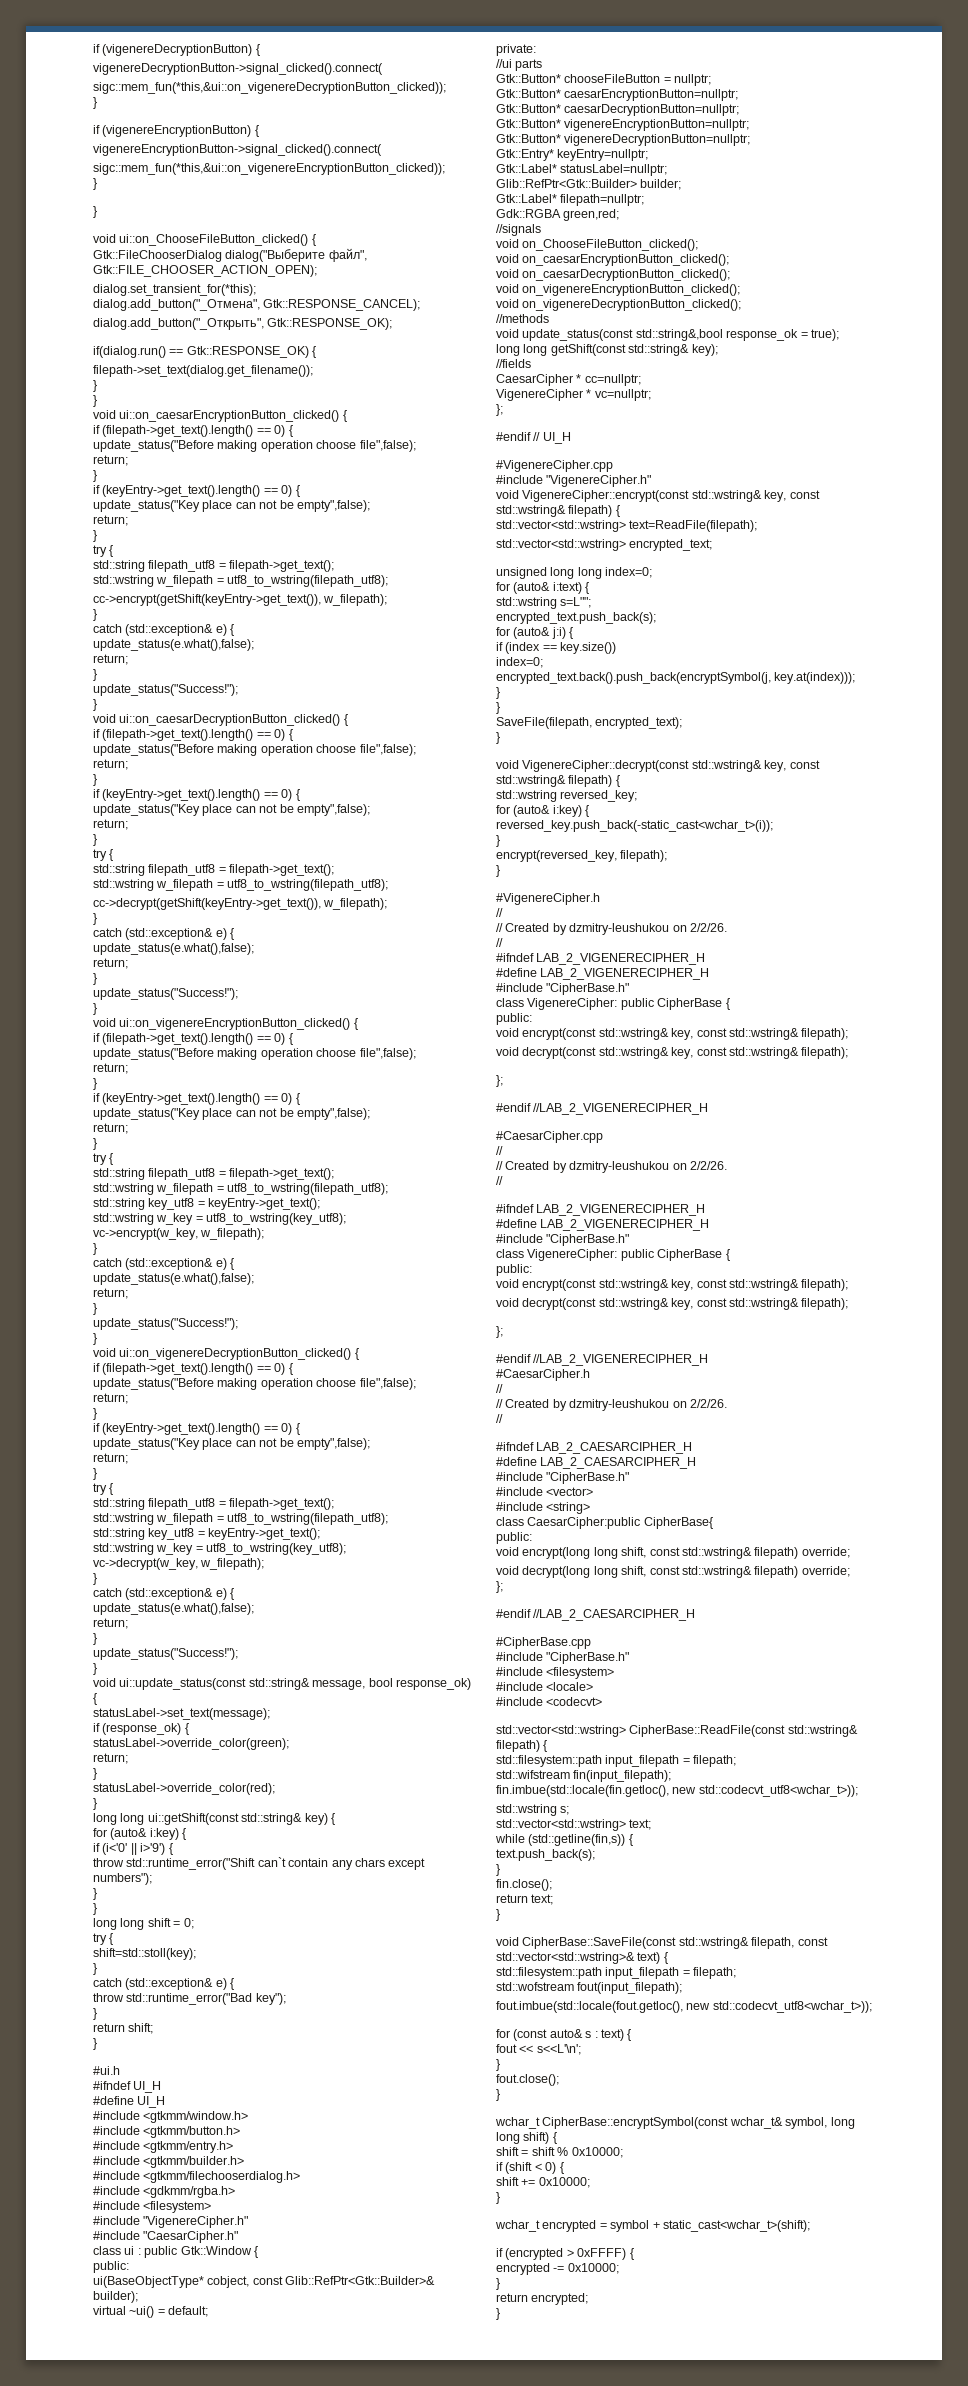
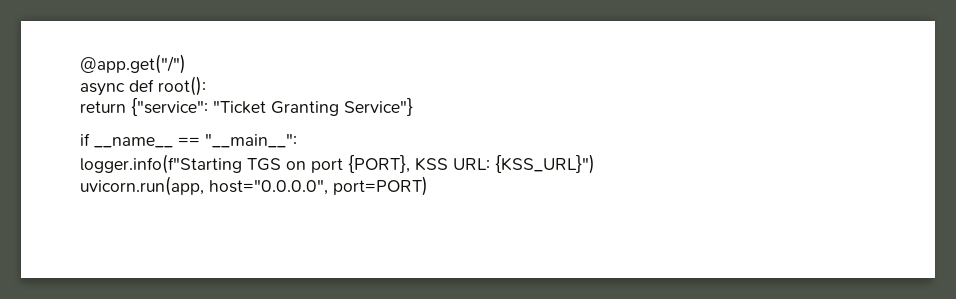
- if (vigenereDecryptionButton) {
- vigenereDecryptionButton->signal_clicked().connect(
- sigc::mem_fun(*this,&ui::on_vigenereDecryptionButton_clicked));
- }
- if (vigenereEncryptionButton) {
- vigenereEncryptionButton->signal_clicked().connect(
- sigc::mem_fun(*this,&ui::on_vigenereEncryptionButton_clicked));
- }
- }
- void ui::on_ChooseFileButton_clicked() {
- Gtk::FileChooserDialog dialog("Выберите файл", Gtk::FILE_CHOOSER_ACTION_OPEN);
- dialog.set_transient_for(*this);
- dialog.add_button("_Отмена", Gtk::RESPONSE_CANCEL);
- dialog.add_button("_Открыть", Gtk::RESPONSE_OK);
- if(dialog.run() == Gtk::RESPONSE_OK) {
- filepath->set_text(dialog.get_filename());
- }
- }
- void ui::on_caesarEncryptionButton_clicked() {
- if (filepath->get_text().length() == 0) {
- update_status("Before making operation choose file",false);
- return;
- }
- if (keyEntry->get_text().length() == 0) {
- update_status("Key place can not be empty",false);
- return;
- }
- try {
- std::string filepath_utf8 = filepath->get_text();
- std::wstring w_filepath = utf8_to_wstring(filepath_utf8);
- cc->encrypt(getShift(keyEntry->get_text()), w_filepath);
- }
- catch (std::exception& e) {
- update_status(e.what(),false);
- return;
- }
- update_status("Success!");
- }
- void ui::on_caesarDecryptionButton_clicked() {
- if (filepath->get_text().length() == 0) {
- update_status("Before making operation choose file",false);
- return;
- }
- if (keyEntry->get_text().length() == 0) {
- update_status("Key place can not be empty",false);
- return;
- }
- try {
- std::string filepath_utf8 = filepath->get_text();
- std::wstring w_filepath = utf8_to_wstring(filepath_utf8);
- cc->decrypt(getShift(keyEntry->get_text()), w_filepath);
- }
- catch (std::exception& e) {
- update_status(e.what(),false);
- return;
- }
- update_status("Success!");
- }
- void ui::on_vigenereEncryptionButton_clicked() {
- if (filepath->get_text().length() == 0) {
- update_status("Before making operation choose file",false);
- return;
- }
- if (keyEntry->get_text().length() == 0) {
- update_status("Key place can not be empty",false);
- return;
- }
- try {
- std::string filepath_utf8 = filepath->get_text();
- std::wstring w_filepath = utf8_to_wstring(filepath_utf8);
- std::string key_utf8 = keyEntry->get_text();
- std::wstring w_key = utf8_to_wstring(key_utf8);
- vc->encrypt(w_key, w_filepath);
- }
- catch (std::exception& e) {
- update_status(e.what(),false);
- return;
- }
- update_status("Success!");
- }
- void ui::on_vigenereDecryptionButton_clicked() {
- if (filepath->get_text().length() == 0) {
- update_status("Before making operation choose file",false);
- return;
- }
- if (keyEntry->get_text().length() == 0) {
- update_status("Key place can not be empty",false);
- return;
- }
- try {
- std::string filepath_utf8 = filepath->get_text();
- std::wstring w_filepath = utf8_to_wstring(filepath_utf8);
- std::string key_utf8 = keyEntry->get_text();
- std::wstring w_key = utf8_to_wstring(key_utf8);
- vc->decrypt(w_key, w_filepath);
- }
- catch (std::exception& e) {
- update_status(e.what(),false);
- return;
- }
- update_status("Success!");
- }
- void ui::update_status(const std::string& message, bool response_ok) {
- statusLabel->set_text(message);
- if (response_ok) {
- statusLabel->override_color(green);
- return;
- }
- statusLabel->override_color(red);
- }
- long long ui::getShift(const std::string& key) {
- for (auto& i:key) {
- if (i<'0' || i>'9') {
- throw std::runtime_error("Shift can`t contain any chars except numbers");
- }
- }
- long long shift = 0;
- try {
- shift=std::stoll(key);
- }
- catch (std::exception& e) {
- throw std::runtime_error("Bad key");
- }
- return shift;
- }
- #ui.h
- #ifndef UI_H
- #define UI_H
- #include <gtkmm/window.h>
- #include <gtkmm/button.h>
- #include <gtkmm/entry.h>
- #include <gtkmm/builder.h>
- #include <gtkmm/filechooserdialog.h>
- #include <gdkmm/rgba.h>
- #include <filesystem>
- #include "VigenereCipher.h"
- #include "CaesarCipher.h"
- class ui : public Gtk::Window {
- public:
- ui(BaseObjectType* cobject, const Glib::RefPtr<Gtk::Builder>& builder);
- virtual ~ui() = default;
- private:
- //ui parts
- Gtk::Button* chooseFileButton = nullptr;
- Gtk::Button* caesarEncryptionButton=nullptr;
- Gtk::Button* caesarDecryptionButton=nullptr;
- Gtk::Button* vigenereEncryptionButton=nullptr;
- Gtk::Button* vigenereDecryptionButton=nullptr;
- Gtk::Entry* keyEntry=nullptr;
- Gtk::Label* statusLabel=nullptr;
- Glib::RefPtr<Gtk::Builder> builder;
- Gtk::Label* filepath=nullptr;
- Gdk::RGBA green,red;
- //signals
- void on_ChooseFileButton_clicked();
- void on_caesarEncryptionButton_clicked();
- void on_caesarDecryptionButton_clicked();
- void on_vigenereEncryptionButton_clicked();
- void on_vigenereDecryptionButton_clicked();
- //methods
- void update_status(const std::string&,bool response_ok = true);
- long long getShift(const std::string& key);
- //fields
- CaesarCipher * cc=nullptr;
- VigenereCipher * vc=nullptr;
- };
- #endif // UI_H
- #VigenereCipher.cpp
- #include "VigenereCipher.h"
- void VigenereCipher::encrypt(const std::wstring& key, const std::wstring& filepath) {
- std::vector<std::wstring> text=ReadFile(filepath);
- std::vector<std::wstring> encrypted_text;
- unsigned long long index=0;
- for (auto& i:text) {
- std::wstring s=L"";
- encrypted_text.push_back(s);
- for (auto& j:i) {
- if (index == key.size())
- index=0;
- encrypted_text.back().push_back(encryptSymbol(j, key.at(index)));
- }
- }
- SaveFile(filepath, encrypted_text);
- }
- void VigenereCipher::decrypt(const std::wstring& key, const std::wstring& filepath) {
- std::wstring reversed_key;
- for (auto& i:key) {
- reversed_key.push_back(-static_cast<wchar_t>(i));
- }
- encrypt(reversed_key, filepath);
- }
- #VigenereCipher.h
- //
- // Created by dzmitry-leushukou on 2/2/26.
- //
- #ifndef LAB_2_VIGENERECIPHER_H
- #define LAB_2_VIGENERECIPHER_H
- #include "CipherBase.h"
- class VigenereCipher: public CipherBase {
- public:
- void encrypt(const std::wstring& key, const std::wstring& filepath);
- void decrypt(const std::wstring& key, const std::wstring& filepath);
- };
- #endif //LAB_2_VIGENERECIPHER_H
- #CaesarCipher.cpp
- //
- // Created by dzmitry-leushukou on 2/2/26.
- //
- #ifndef LAB_2_VIGENERECIPHER_H
- #define LAB_2_VIGENERECIPHER_H
- #include "CipherBase.h"
- class VigenereCipher: public CipherBase {
- public:
- void encrypt(const std::wstring& key, const std::wstring& filepath);
- void decrypt(const std::wstring& key, const std::wstring& filepath);
- };
- #endif //LAB_2_VIGENERECIPHER_H
- #CaesarCipher.h
- //
- // Created by dzmitry-leushukou on 2/2/26.
- //
- #ifndef LAB_2_CAESARCIPHER_H
- #define LAB_2_CAESARCIPHER_H
- #include "CipherBase.h"
- #include <vector>
- #include <string>
- class CaesarCipher:public CipherBase{
- public:
- void encrypt(long long shift, const std::wstring& filepath) override;
- void decrypt(long long shift, const std::wstring& filepath) override;
- };
- #endif //LAB_2_CAESARCIPHER_H
- #CipherBase.cpp
- #include "CipherBase.h"
- #include <filesystem>
- #include <locale>
- #include <codecvt>
- std::vector<std::wstring> CipherBase::ReadFile(const std::wstring& filepath) {
- std::filesystem::path input_filepath = filepath;
- std::wifstream fin(input_filepath);
- fin.imbue(std::locale(fin.getloc(), new std::codecvt_utf8<wchar_t>));
- std::wstring s;
- std::vector<std::wstring> text;
- while (std::getline(fin,s)) {
- text.push_back(s);
- }
- fin.close();
- return text;
- }
- void CipherBase::SaveFile(const std::wstring& filepath, const std::vector<std::wstring>& text) {
- std::filesystem::path input_filepath = filepath;
- std::wofstream fout(input_filepath);
- fout.imbue(std::locale(fout.getloc(), new std::codecvt_utf8<wchar_t>));
- for (const auto& s : text) {
- fout << s<<L'\n';
- }
- fout.close();
- }
- wchar_t CipherBase::encryptSymbol(const wchar_t& symbol, long long shift) {
- shift = shift % 0x10000;
- if (shift < 0) {
- shift += 0x10000;
- }
- wchar_t encrypted = symbol + static_cast<wchar_t>(shift);
- if (encrypted > 0xFFFF) {
- encrypted -= 0x10000;
- }
- return encrypted;
- }
+ @app.get("/")
+ async def root():
+ return {"service": "Ticket Granting Service"}
+ if __name__ == "__main__":
+ logger.info(f"Starting TGS on port {PORT}, KSS URL: {KSS_URL}")
+ uvicorn.run(app, host="0.0.0.0", port=PORT)

